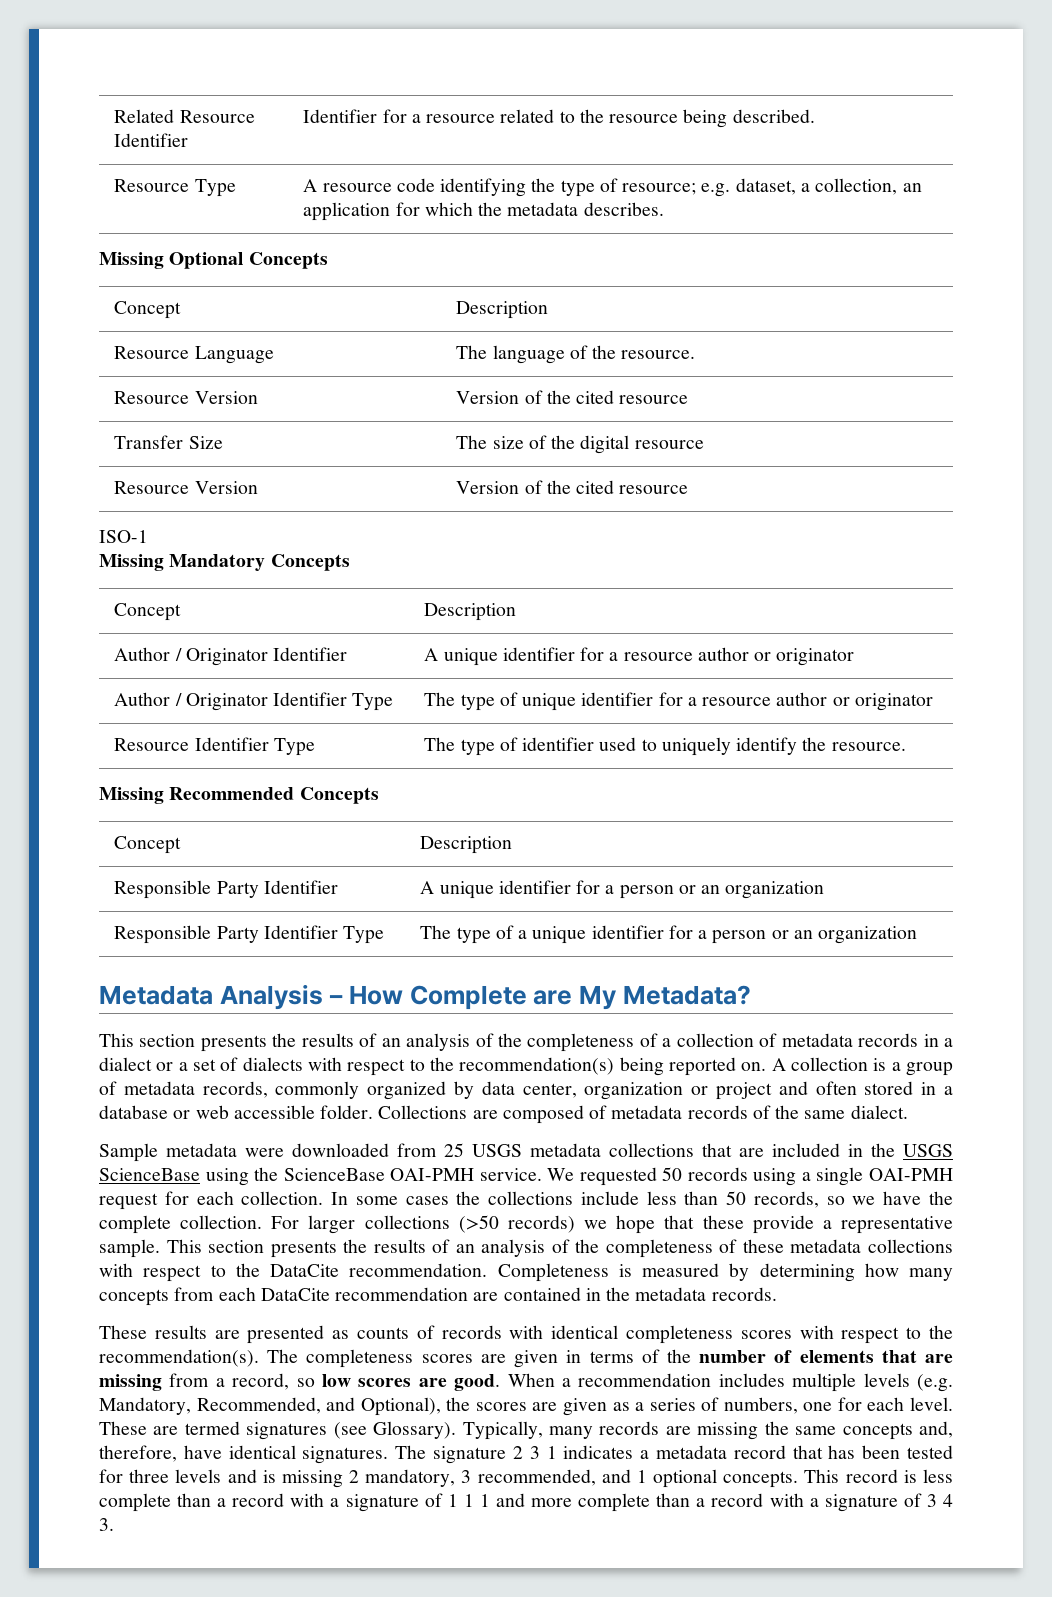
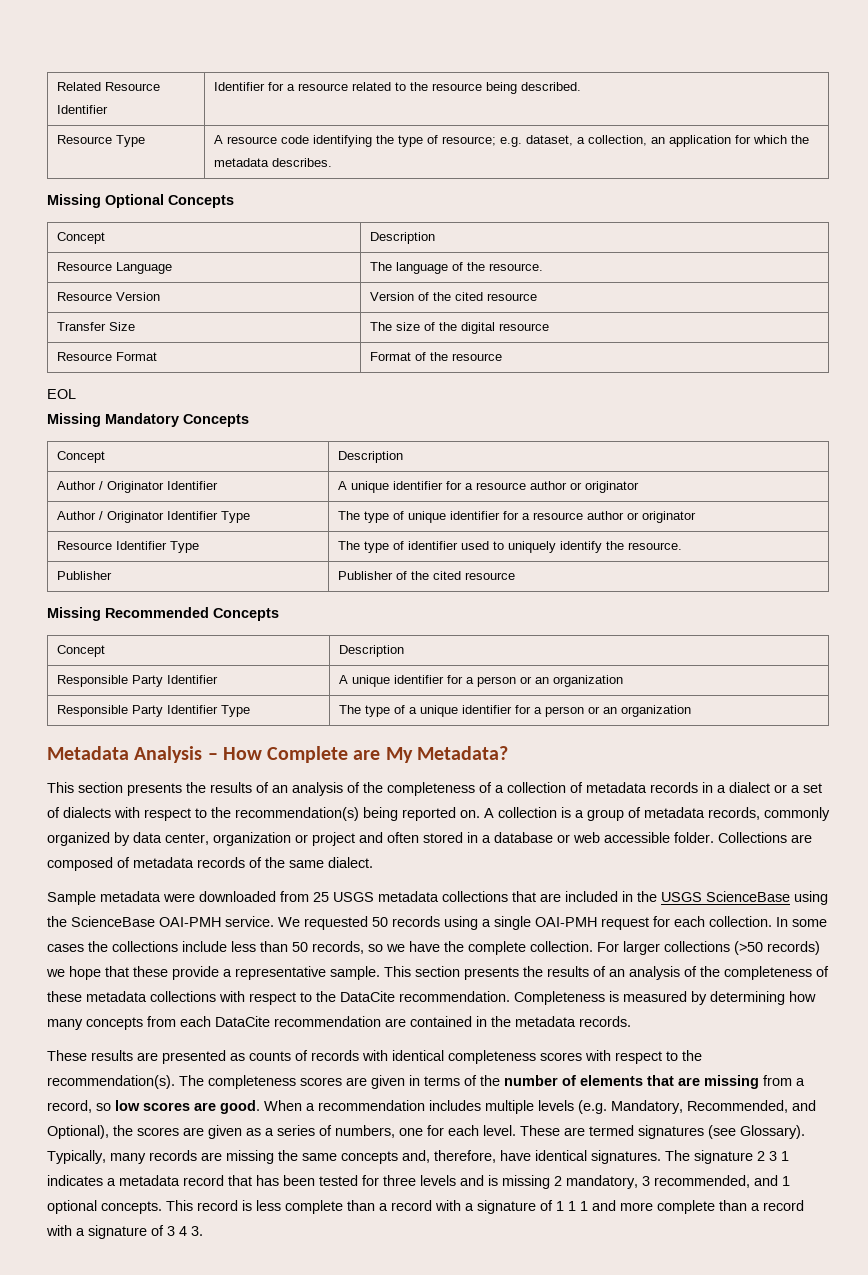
  Transfer Size | The size of the digital resource
- Resource Version | Version of the cited resource
- ISO-1
+ Resource Format | Format of the resource
+ EOL
+ Publisher | Publisher of the cited resource

